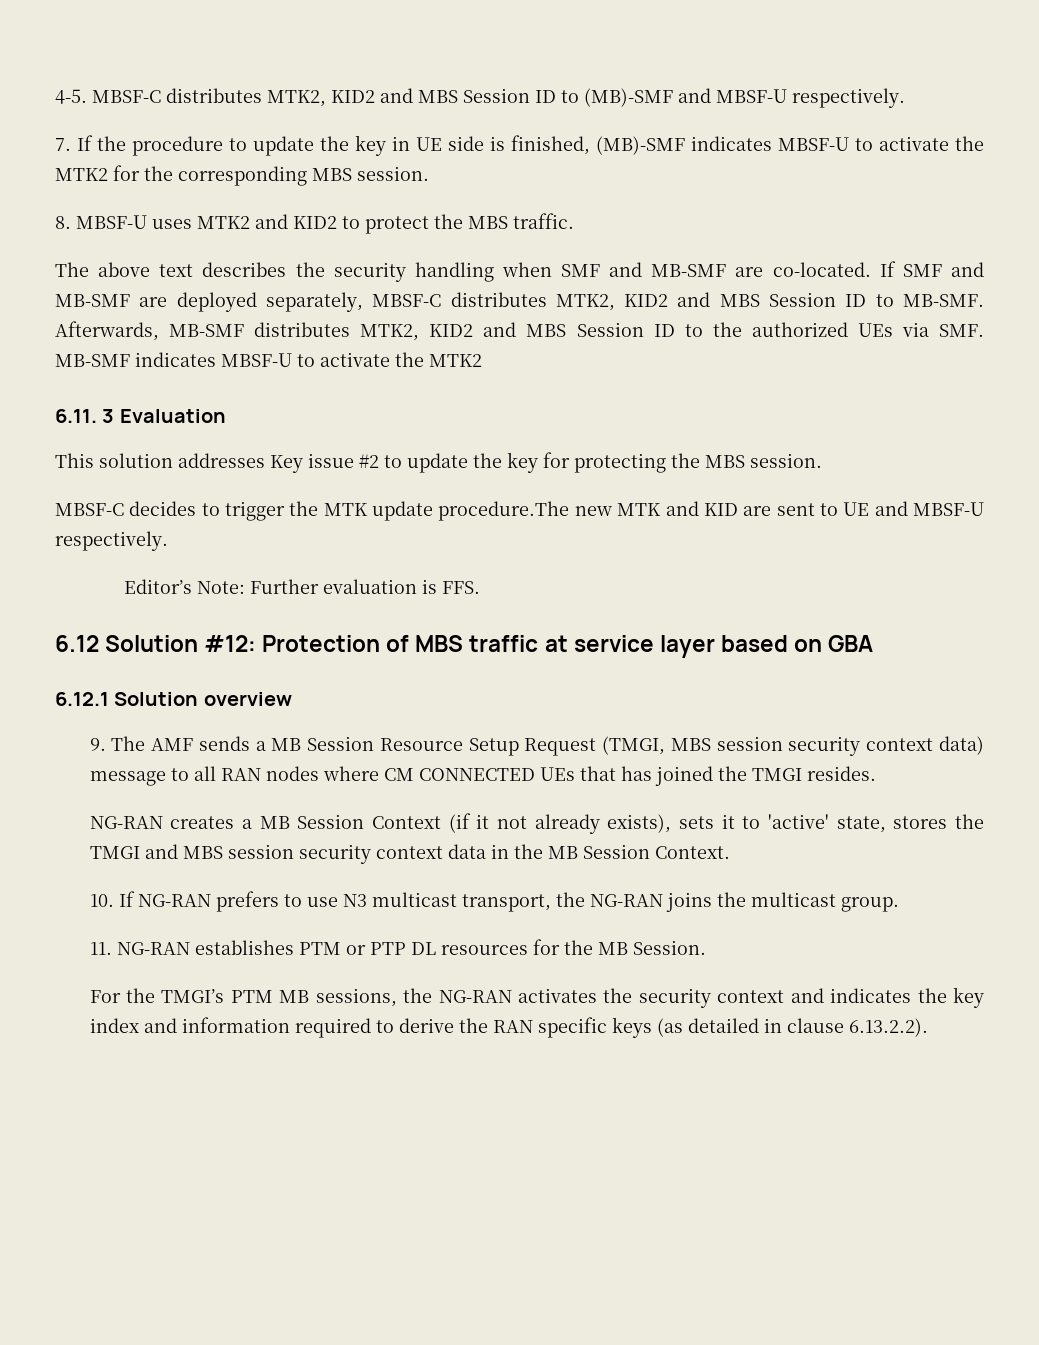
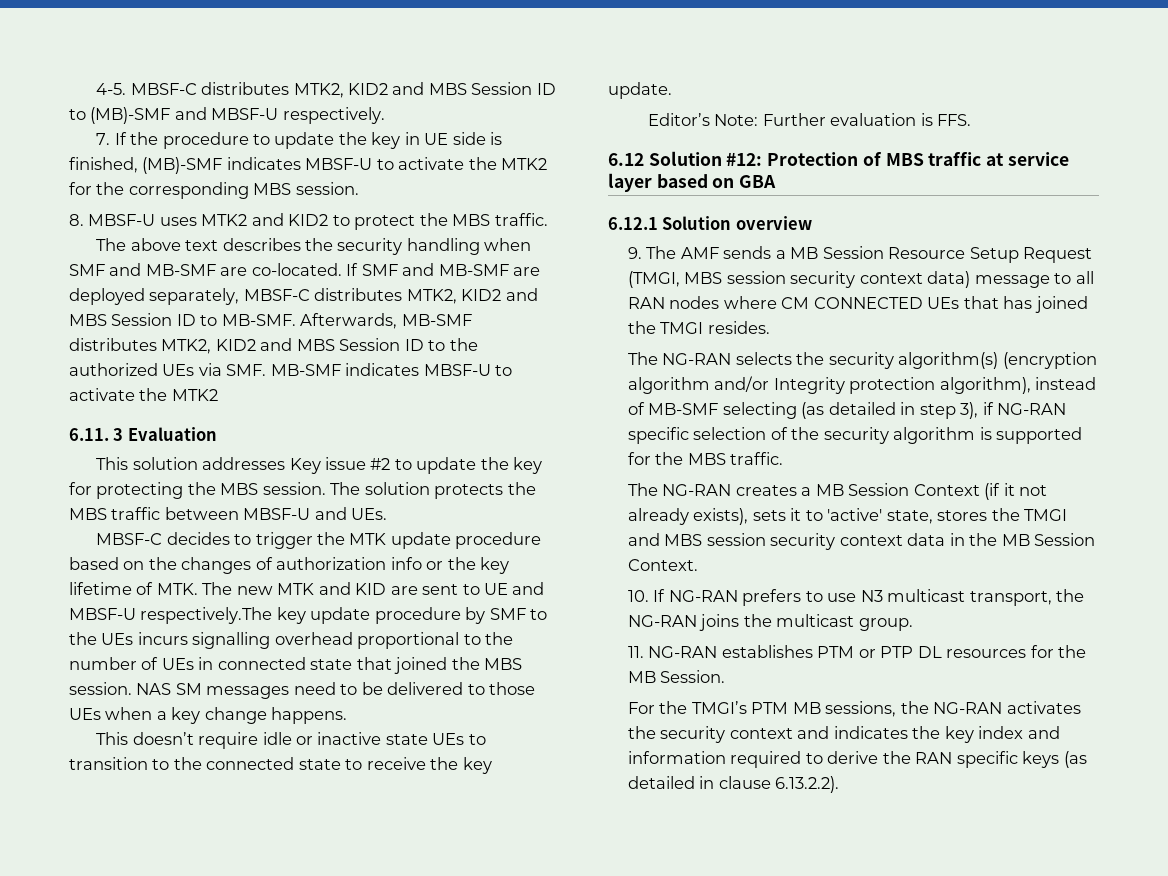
+ The solution protects the MBS traffic between MBSF-U and UEs.
- MBSF-C decides to trigger the MTK update procedure.The new MTK and KID are sent to UE and MBSF-U respectively.
+ MBSF-C decides to trigger the MTK update procedure based on the changes of authorization info or the key lifetime of MTK. The new MTK and KID are sent to UE and MBSF-U respectively.The key update procedure by SMF to the UEs incurs signalling overhead proportional to the number of UEs in connected state that joined the MBS session. NAS SM messages need to be delivered to those UEs when a key change happens.
+ This doesn’t require idle or inactive state UEs to transition to the connected state to receive the key update.
- NG-RAN creates a MB Session Context (if it not already exists), sets it to 'active' state, stores the TMGI and MBS session security context data in the MB Session Context.
+ The NG-RAN selects the security algorithm(s) (encryption algorithm and/or Integrity protection algorithm), instead of MB-SMF selecting (as detailed in step 3), if NG-RAN specific selection of the security algorithm is supported for the MBS traffic.
+ The NG-RAN creates a MB Session Context (if it not already exists), sets it to 'active' state, stores the TMGI and MBS session security context data in the MB Session Context.

